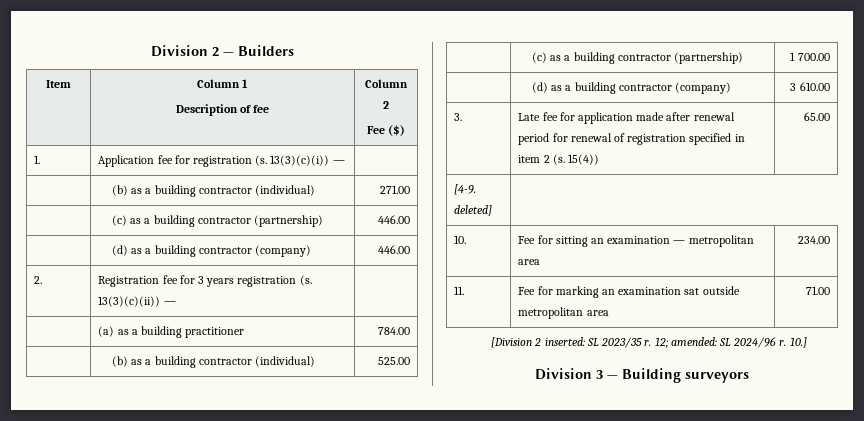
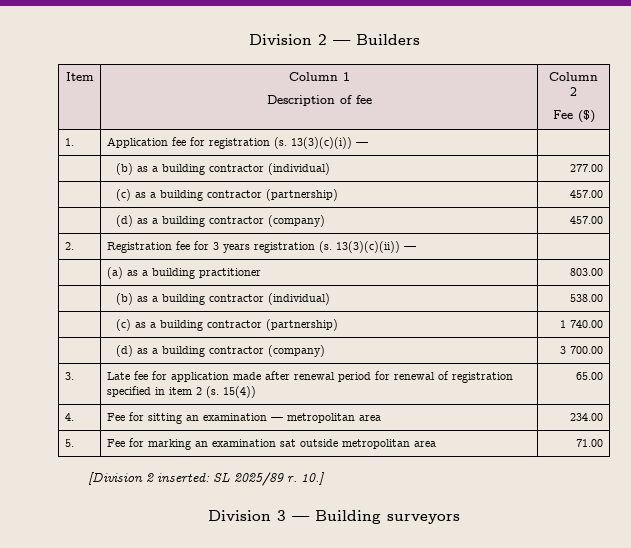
- | (b) as a building contractor (individual) | 271.00
- | (c) as a building contractor (partnership) | 446.00
- | (d) as a building contractor (company) | 446.00
+ | (b) as a building contractor (individual) | 277.00
+ | (c) as a building contractor (partnership) | 457.00
+ | (d) as a building contractor (company) | 457.00
- | (a) as a building practitioner | 784.00
- | (b) as a building contractor (individual) | 525.00
+ | (a) as a building practitioner | 803.00
+ | (b) as a building contractor (individual) | 538.00
- | (c) as a building contractor (partnership) | 1 700.00
+ | (c) as a building contractor (partnership) | 1 740.00
- | (d) as a building contractor (company) | 3 610.00
+ | (d) as a building contractor (company) | 3 700.00
- [4-9. deleted]
- 10. | Fee for sitting an examination — metropolitan area | 234.00
+ 4. | Fee for sitting an examination — metropolitan area | 234.00
- 11. | Fee for marking an examination sat outside metropolitan area | 71.00
+ 5. | Fee for marking an examination sat outside metropolitan area | 71.00
- [Division 2 inserted: SL 2023/35 r. 12; amended: SL 2024/96 r.
+ [Division 2 inserted: SL 2025/89 r.

